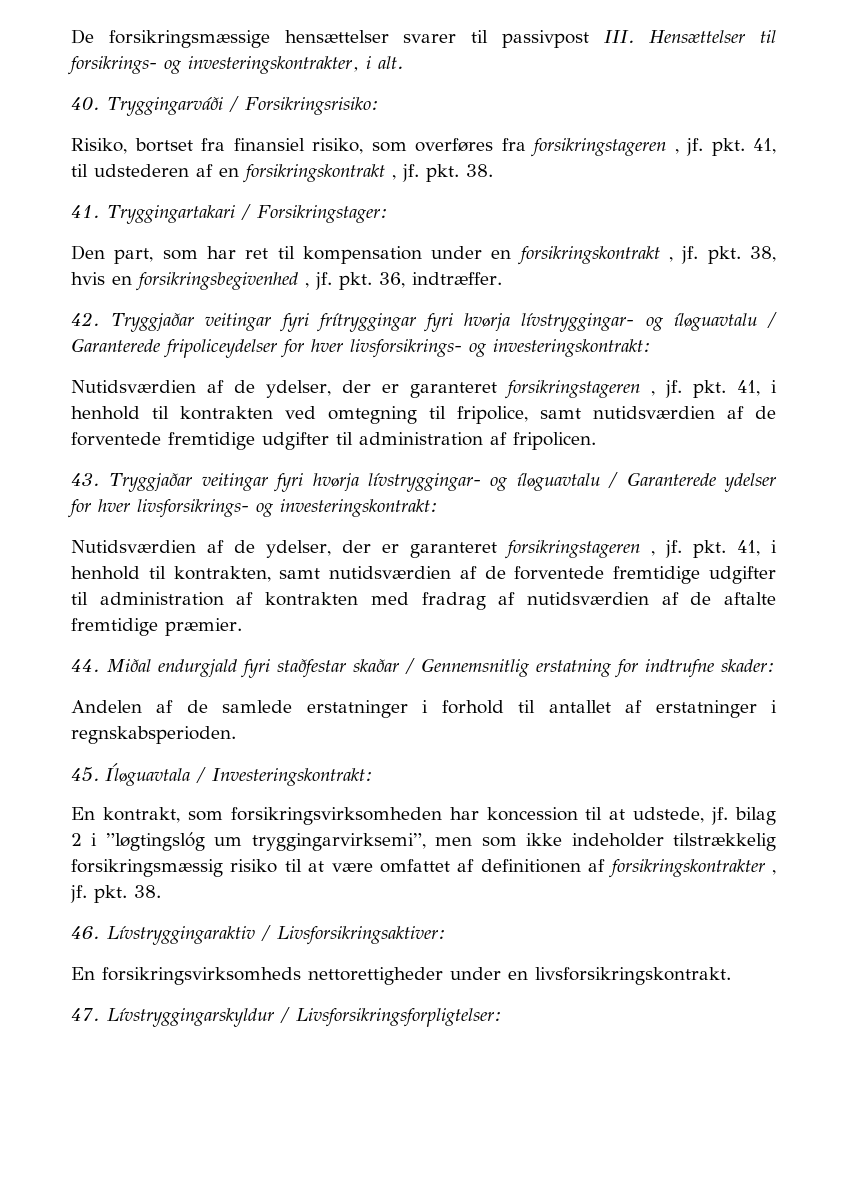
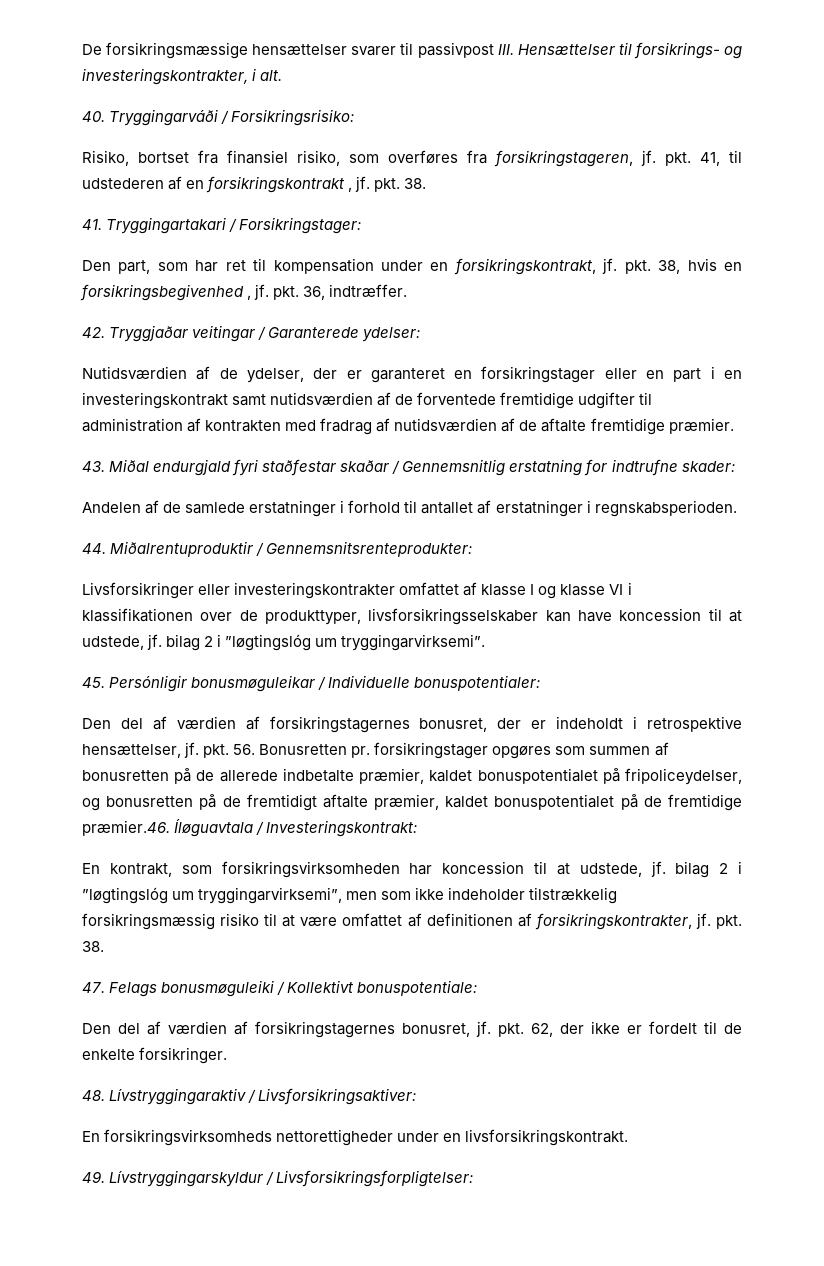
- Risiko, bortset fra finansiel risiko, som overføres fra forsikringstageren , jf. pkt. 41, til udstederen af en forsikringskontrakt , jf. pkt. 38.
+ Risiko, bortset fra finansiel risiko, som overføres fra forsikringstageren, jf. pkt. 41, til udstederen af en forsikringskontrakt , jf. pkt. 38.
- Den part, som har ret til kompensation under en forsikringskontrakt , jf. pkt. 38, hvis en forsikringsbegivenhed , jf. pkt. 36, indtræffer.
+ Den part, som har ret til kompensation under en forsikringskontrakt, jf. pkt. 38, hvis en forsikringsbegivenhed , jf. pkt. 36, indtræffer.
- 42. Tryggjaðar veitingar fyri frítryggingar fyri hvørja lívstryggingar- og íløguavtalu / Garanterede fripoliceydelser for hver livsforsikrings- og investeringskontrakt:
- Nutidsværdien af de ydelser, der er garanteret forsikringstageren , jf. pkt. 41, i henhold til kontrakten ved omtegning til fripolice, samt nutidsværdien af de forventede fremtidige udgifter til administration af fripolicen.
- 43. Tryggjaðar veitingar fyri hvørja lívstryggingar- og íløguavtalu / Garanterede ydelser for hver livsforsikrings- og investeringskontrakt:
- Nutidsværdien af de ydelser, der er garanteret forsikringstageren , jf. pkt. 41, i henhold til kontrakten, samt nutidsværdien af de forventede fremtidige udgifter til administration af kontrakten med fradrag af nutidsværdien af de aftalte fremtidige præmier.
+ 42. Tryggjaðar veitingar / Garanterede ydelser:
+ Nutidsværdien af de ydelser, der er garanteret en forsikringstager eller en part i en investeringskontrakt samt nutidsværdien af de forventede fremtidige udgifter til administration af kontrakten med fradrag af nutidsværdien af de aftalte fremtidige præmier.
- 44. Miðal endurgjald fyri staðfestar skaðar / Gennemsnitlig erstatning for indtrufne skader:
+ 43. Miðal endurgjald fyri staðfestar skaðar / Gennemsnitlig erstatning for indtrufne skader:
- 45. Íløguavtala / Investeringskontrakt:
+ 44. Miðalrentuproduktir / Gennemsnitsrenteprodukter:
+ Livsforsikringer eller investeringskontrakter omfattet af klasse I og klasse VI i klassifikationen over de produkttyper, livsforsikringsselskaber kan have koncession til at udstede, jf. bilag 2 i ”løgtingslóg um tryggingarvirksemi”.
+ 45. Persónligir bonusmøguleikar / Individuelle bonuspotentialer:
+ Den del af værdien af forsikringstagernes bonusret, der er indeholdt i retrospektive hensættelser, jf. pkt. 56. Bonusretten pr. forsikringstager opgøres som summen af bonusretten på de allerede indbetalte præmier, kaldet bonuspotentialet på fripoliceydelser, og bonusretten på de fremtidigt aftalte præmier, kaldet bonuspotentialet på de fremtidige præmier.46. Íløguavtala / Investeringskontrakt:
- En kontrakt, som forsikringsvirksomheden har koncession til at udstede, jf. bilag 2 i ”løgtingslóg um tryggingarvirksemi”, men som ikke indeholder tilstrækkelig forsikringsmæssig risiko til at være omfattet af definitionen af forsikringskontrakter , jf. pkt. 38.
- 46. Lívstryggingaraktiv / Livsforsikringsaktiver:
+ En kontrakt, som forsikringsvirksomheden har koncession til at udstede, jf. bilag 2 i ”løgtingslóg um tryggingarvirksemi”, men som ikke indeholder tilstrækkelig forsikringsmæssig risiko til at være omfattet af definitionen af forsikringskontrakter, jf. pkt. 38.
+ 47. Felags bonusmøguleiki / Kollektivt bonuspotentiale:
+ Den del af værdien af forsikringstagernes bonusret, jf. pkt. 62, der ikke er fordelt til de enkelte forsikringer.
+ 48. Lívstryggingaraktiv / Livsforsikringsaktiver:
- 47. Lívstryggingarskyldur / Livsforsikringsforpligtelser:
+ 49. Lívstryggingarskyldur / Livsforsikringsforpligtelser:

